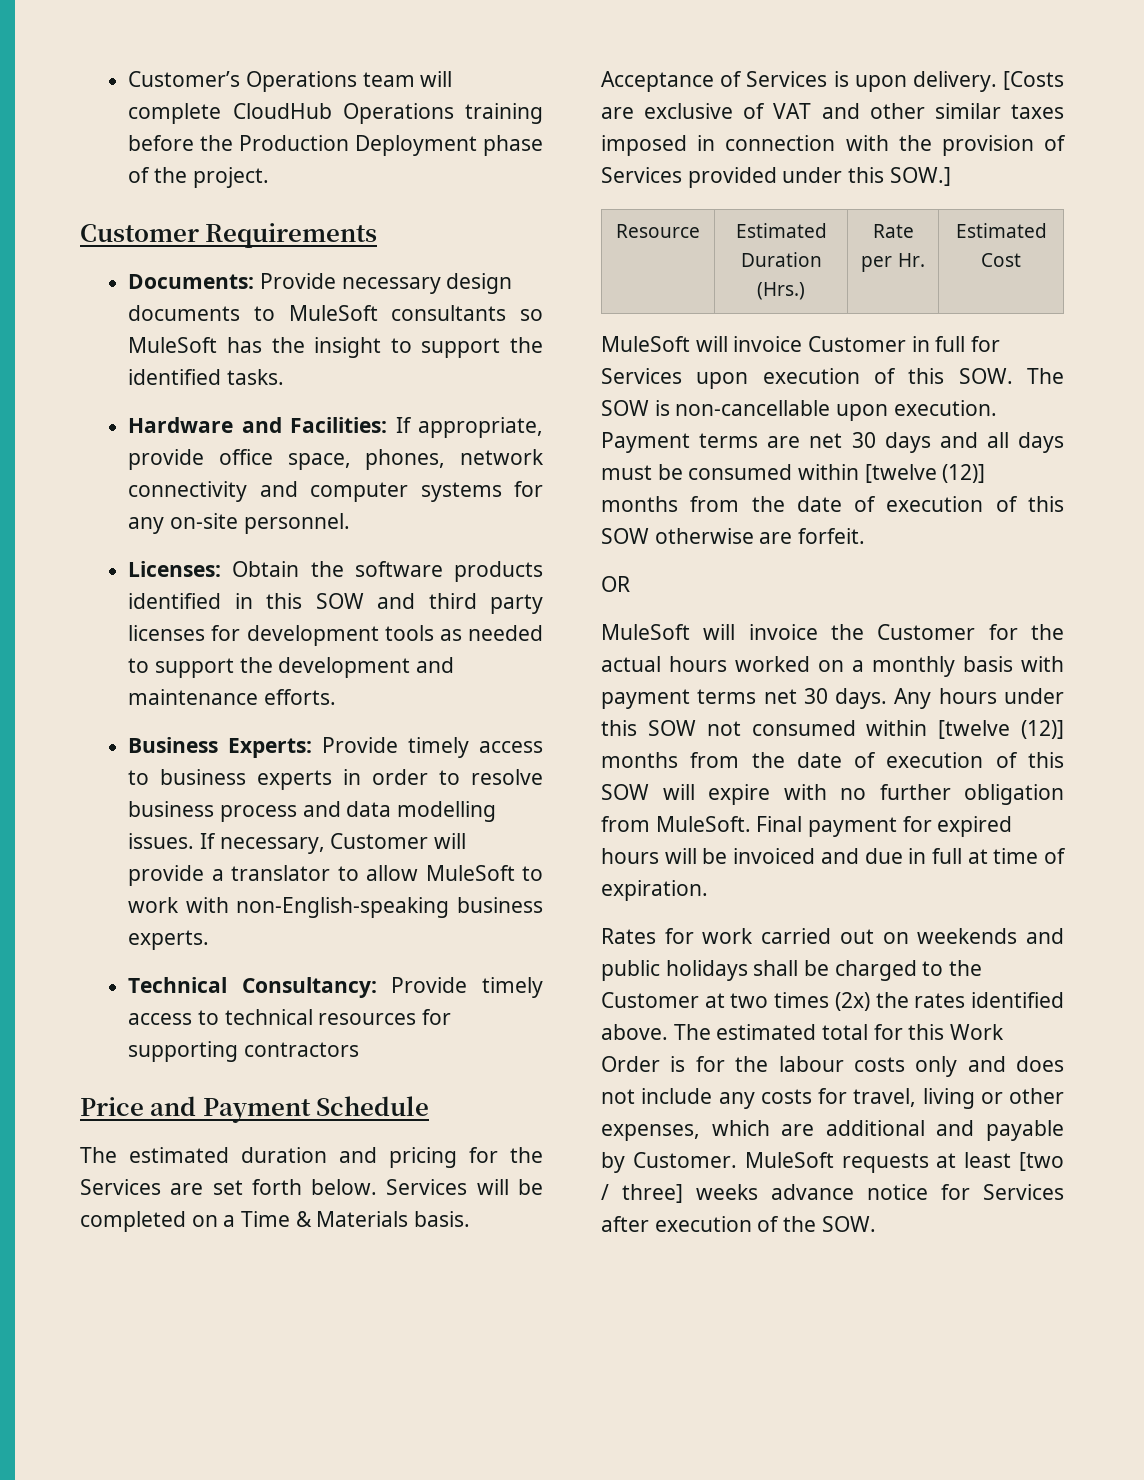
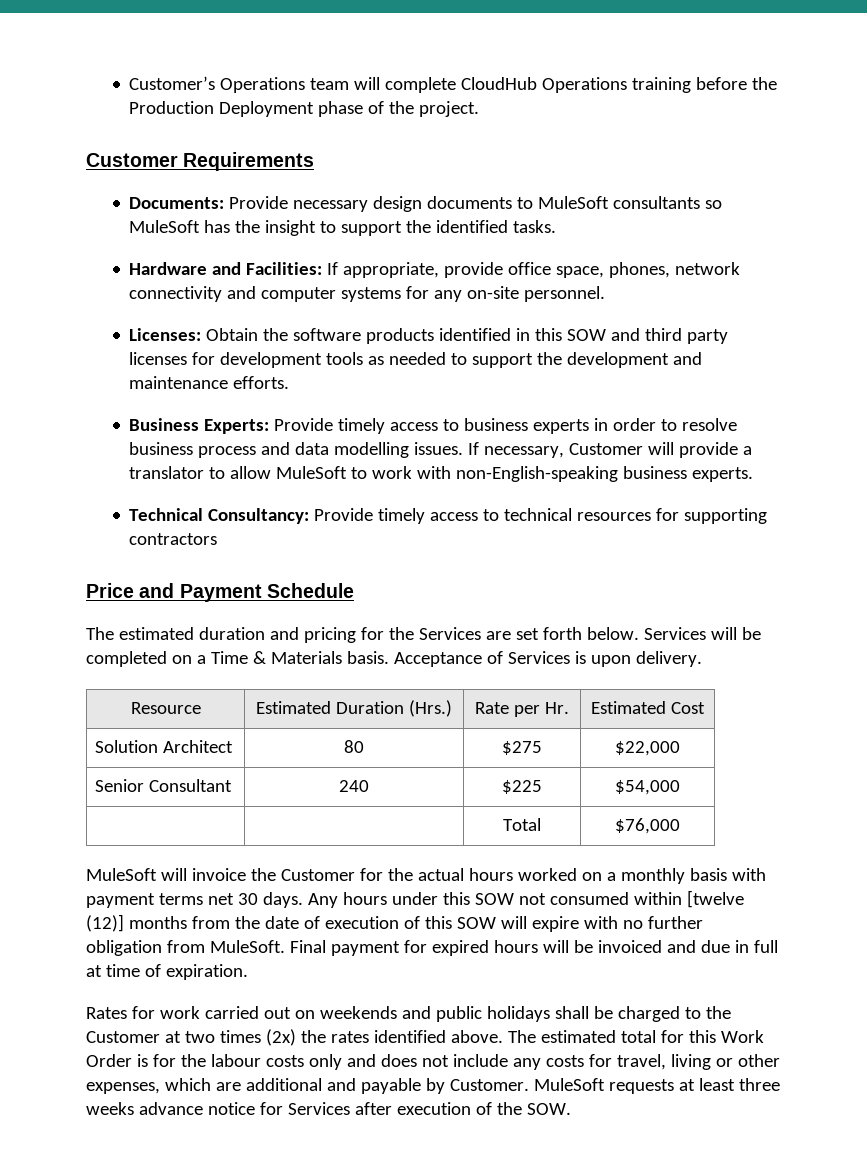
- [Costs are exclusive of VAT and other similar taxes imposed in connection with the provision of Services provided under this SOW.]
- MuleSoft will invoice Customer in full for Services upon execution of this SOW. The SOW is non-cancellable upon execution. Payment terms are net 30 days and all days must be consumed within [twelve (12)] months from the date of execution of this SOW otherwise are forfeit.
- OR
+ Solution Architect | 80 | $275 | $22,000
+ Senior Consultant | 240 | $225 | $54,000
+ | | Total | $76,000
- MuleSoft requests at least [two / three] weeks advance notice for Services after execution of the SOW.
+ MuleSoft requests at least three weeks advance notice for Services after execution of the SOW.

